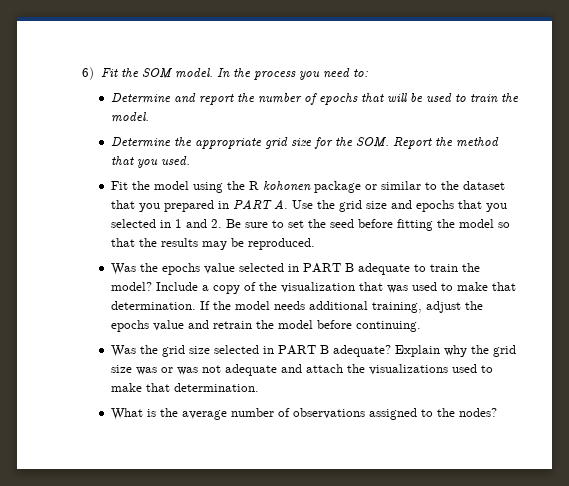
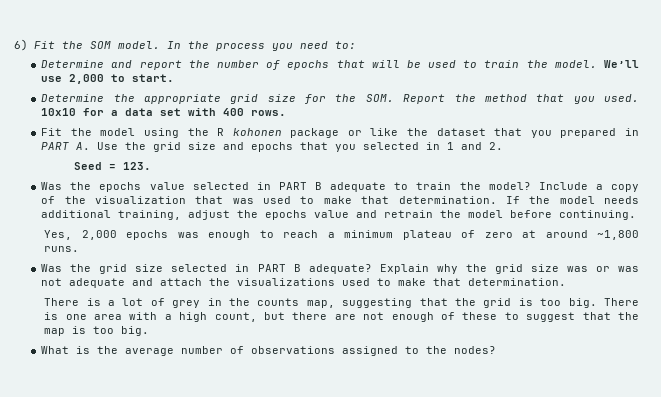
+ We’ll use 2,000 to start.
+ 10x10 for a data set with 400 rows.
- Fit the model using the R kohonen package or similar to the dataset that you prepared in PART A. Use the grid size and epochs that you selected in 1 and 2. Be sure to set the seed before fitting the model so that the results may be reproduced.
+ Fit the model using the R kohonen package or like the dataset that you prepared in PART A. Use the grid size and epochs that you selected in 1 and 2.
+ Seed = 123.
+ Yes, 2,000 epochs was enough to reach a minimum plateau of zero at around ~1,800 runs.
+ There is a lot of grey in the counts map, suggesting that the grid is too big. There is one area with a high count, but there are not enough of these to suggest that the map is too big.

